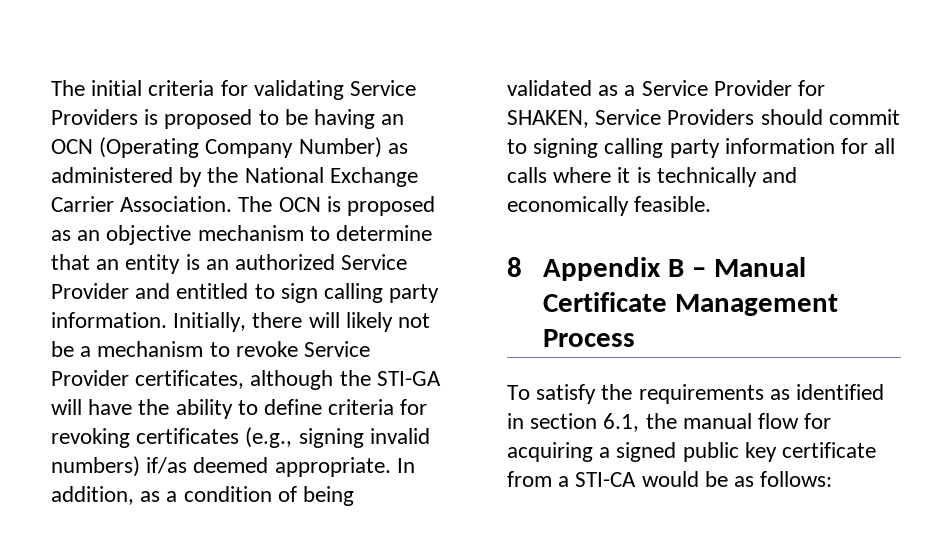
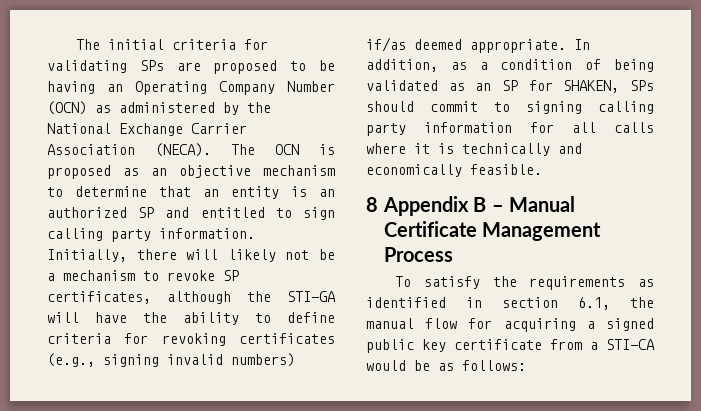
- The initial criteria for validating Service Providers is proposed to be having an OCN (Operating Company Number) as administered by the National Exchange Carrier Association.
+ The initial criteria for validating SPs are proposed to be having an Operating Company Number (OCN) as administered by the National Exchange Carrier Association (NECA).
- The OCN is proposed as an objective mechanism to determine that an entity is an authorized Service Provider and entitled to sign calling party information.
+ The OCN is proposed as an objective mechanism to determine that an entity is an authorized SP and entitled to sign calling party information.
- Initially, there will likely not be a mechanism to revoke Service Provider certificates, although the STI-GA will have the ability to define criteria for revoking certificates (e.g., signing invalid numbers) if/as deemed appropriate.
+ Initially, there will likely not be a mechanism to revoke SP certificates, although the STI-GA will have the ability to define criteria for revoking certificates (e.g., signing invalid numbers) if/as deemed appropriate.
- In addition, as a condition of being validated as a Service Provider for SHAKEN, Service Providers should commit to signing calling party information for all calls where it is technically and economically feasible.
+ In addition, as a condition of being validated as an SP for SHAKEN, SPs should commit to signing calling party information for all calls where it is technically and economically feasible.

